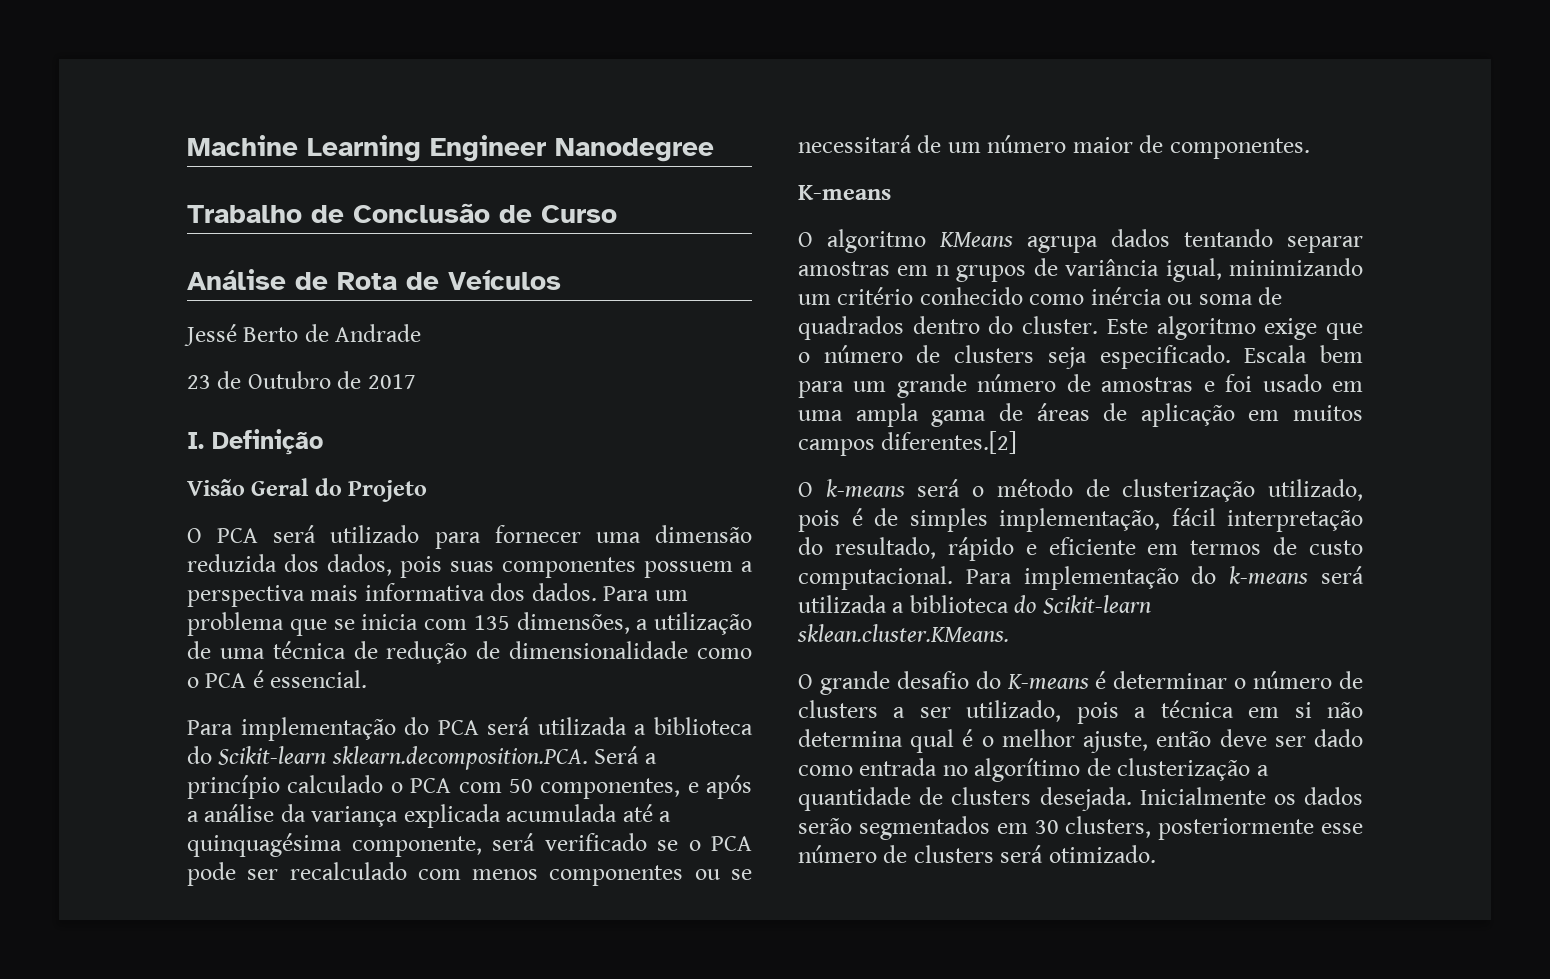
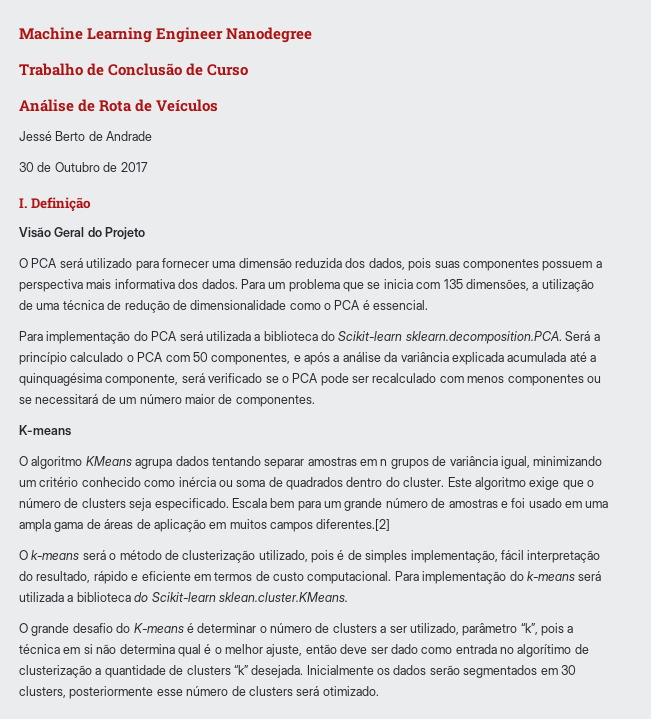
- 23 de Outubro de 2017
+ 30 de Outubro de 2017
- Para implementação do PCA será utilizada a biblioteca do Scikit-learn sklearn.decomposition.PCA. Será a princípio calculado o PCA com 50 componentes, e após a análise da variança explicada acumulada até a quinquagésima componente, será verificado se o PCA pode ser recalculado com menos componentes ou se necessitará de um número maior de componentes.
+ Para implementação do PCA será utilizada a biblioteca do Scikit-learn sklearn.decomposition.PCA. Será a princípio calculado o PCA com 50 componentes, e após a análise da variância explicada acumulada até a quinquagésima componente, será verificado se o PCA pode ser recalculado com menos componentes ou se necessitará de um número maior de componentes.
- O grande desafio do K-means é determinar o número de clusters a ser utilizado, pois a técnica em si não determina qual é o melhor ajuste, então deve ser dado como entrada no algorítimo de clusterização a quantidade de clusters desejada.
+ O grande desafio do K-means é determinar o número de clusters a ser utilizado, parâmetro “k”, pois a técnica em si não determina qual é o melhor ajuste, então deve ser dado como entrada no algorítimo de clusterização a quantidade de clusters “k” desejada.

